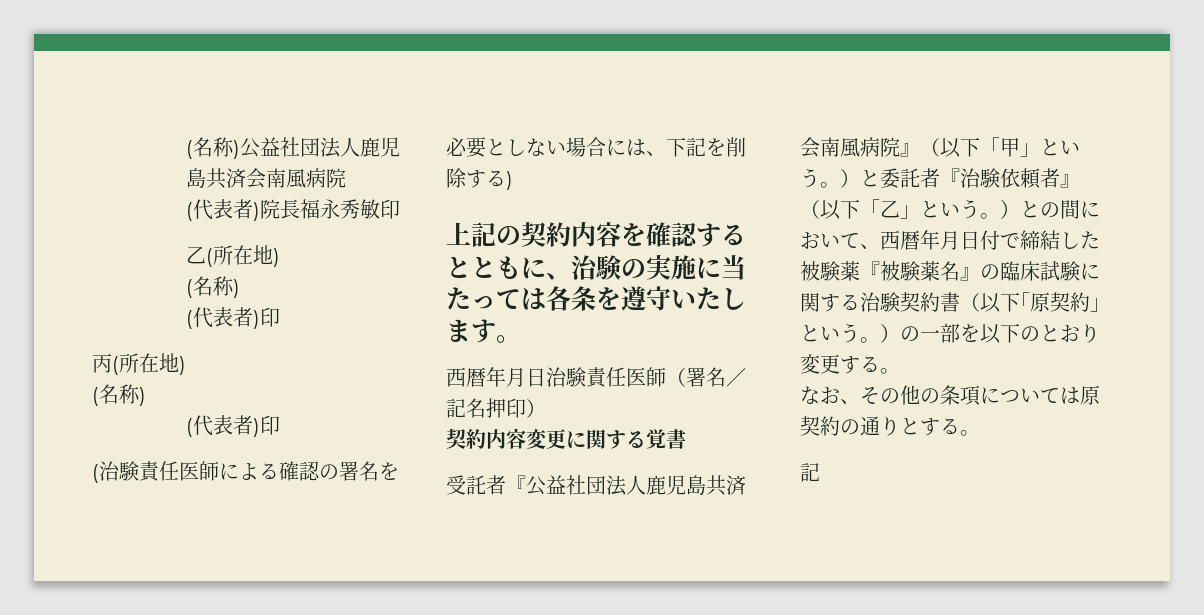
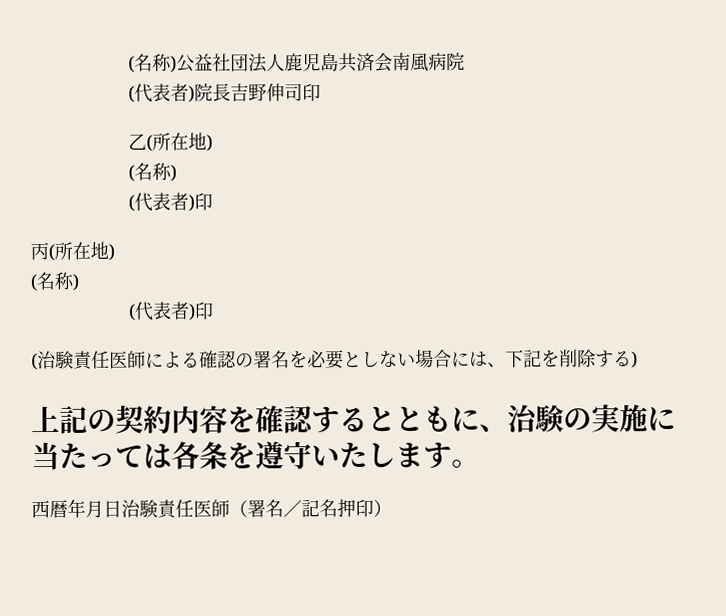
- (代表者)院長福永秀敏印
+ (代表者)院長吉野伸司印
- 契約内容変更に関する覚書
- 受託者『公益社団法人鹿児島共済会南風病院』（以下「甲」という。）と委託者『治験依頼者』（以下「乙」という。）との間において、西暦年月日付で締結した被験薬『被験薬名』の臨床試験に関する治験契約書（以下｢原契約｣という。）の一部を以下のとおり変更する。
- なお、その他の条項については原契約の通りとする。
- 記

